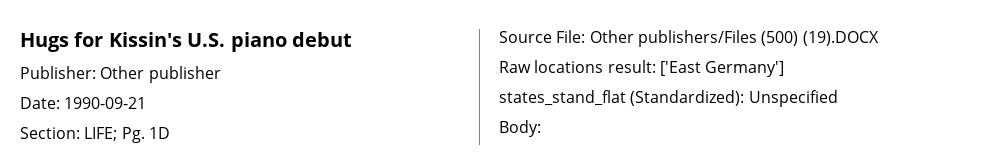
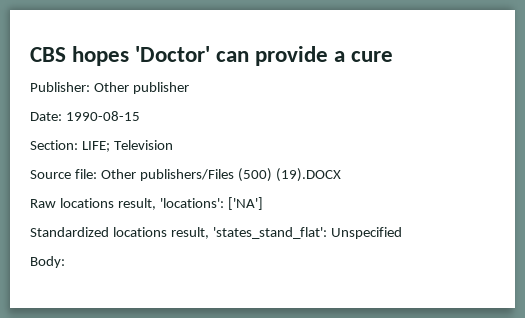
- Hugs for Kissin's U.S. piano debut
+ CBS hopes 'Doctor' can provide a cure
- Date: 1990-09-21
+ Date: 1990-08-15
- Section: LIFE; Pg. 1D
+ Section: LIFE; Television
- Source File: Other publishers/Files (500) (19).DOCX
+ Source file: Other publishers/Files (500) (19).DOCX
- Raw locations result: ['East Germany']
- states_stand_flat (Standardized): Unspecified
+ Raw locations result, 'locations': ['NA']
+ Standardized locations result, 'states_stand_flat': Unspecified

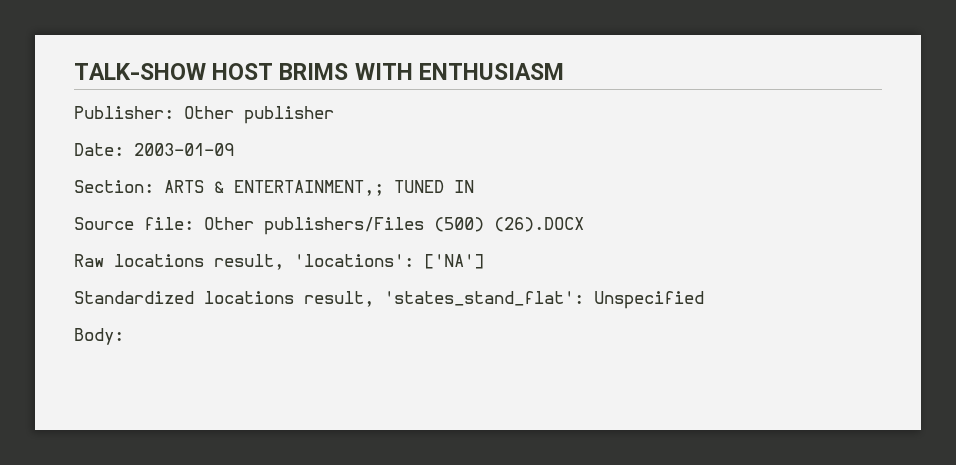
- CBS hopes 'Doctor' can provide a cure
+ TALK-SHOW HOST BRIMS WITH ENTHUSIASM
- Date: 1990-08-15
+ Date: 2003-01-09
- Section: LIFE; Television
+ Section: ARTS & ENTERTAINMENT,; TUNED IN
- Source file: Other publishers/Files (500) (19).DOCX
+ Source file: Other publishers/Files (500) (26).DOCX

